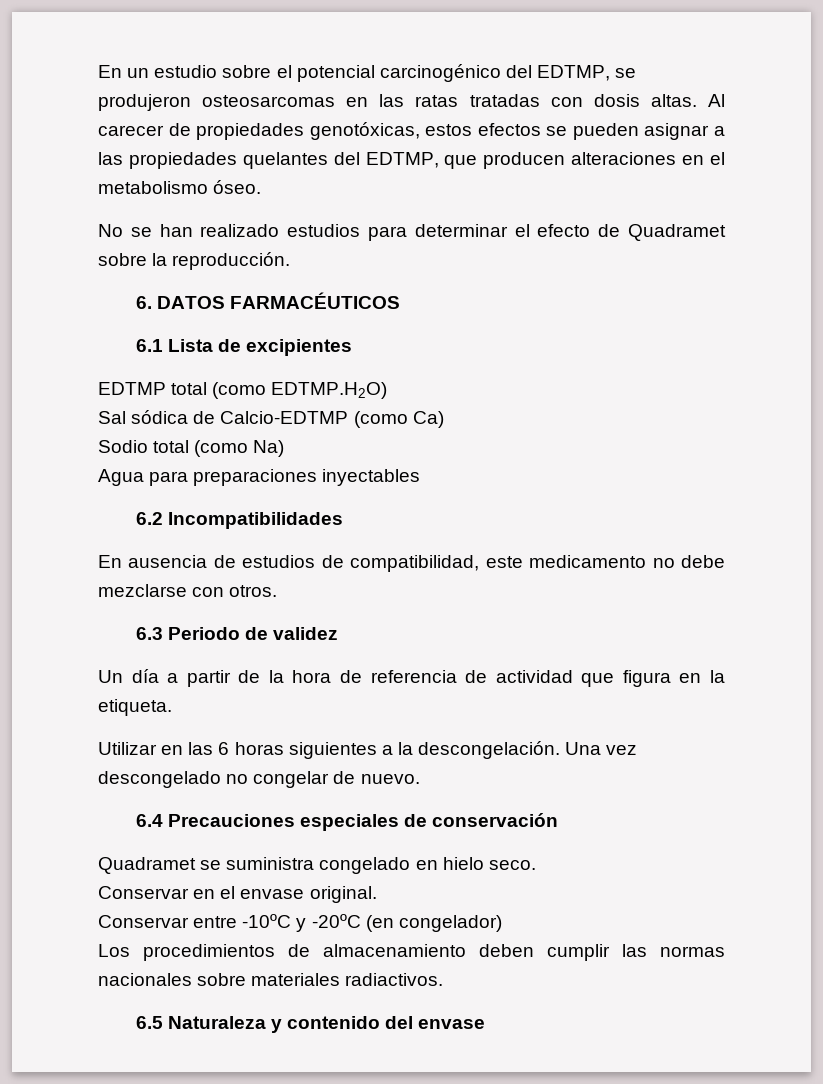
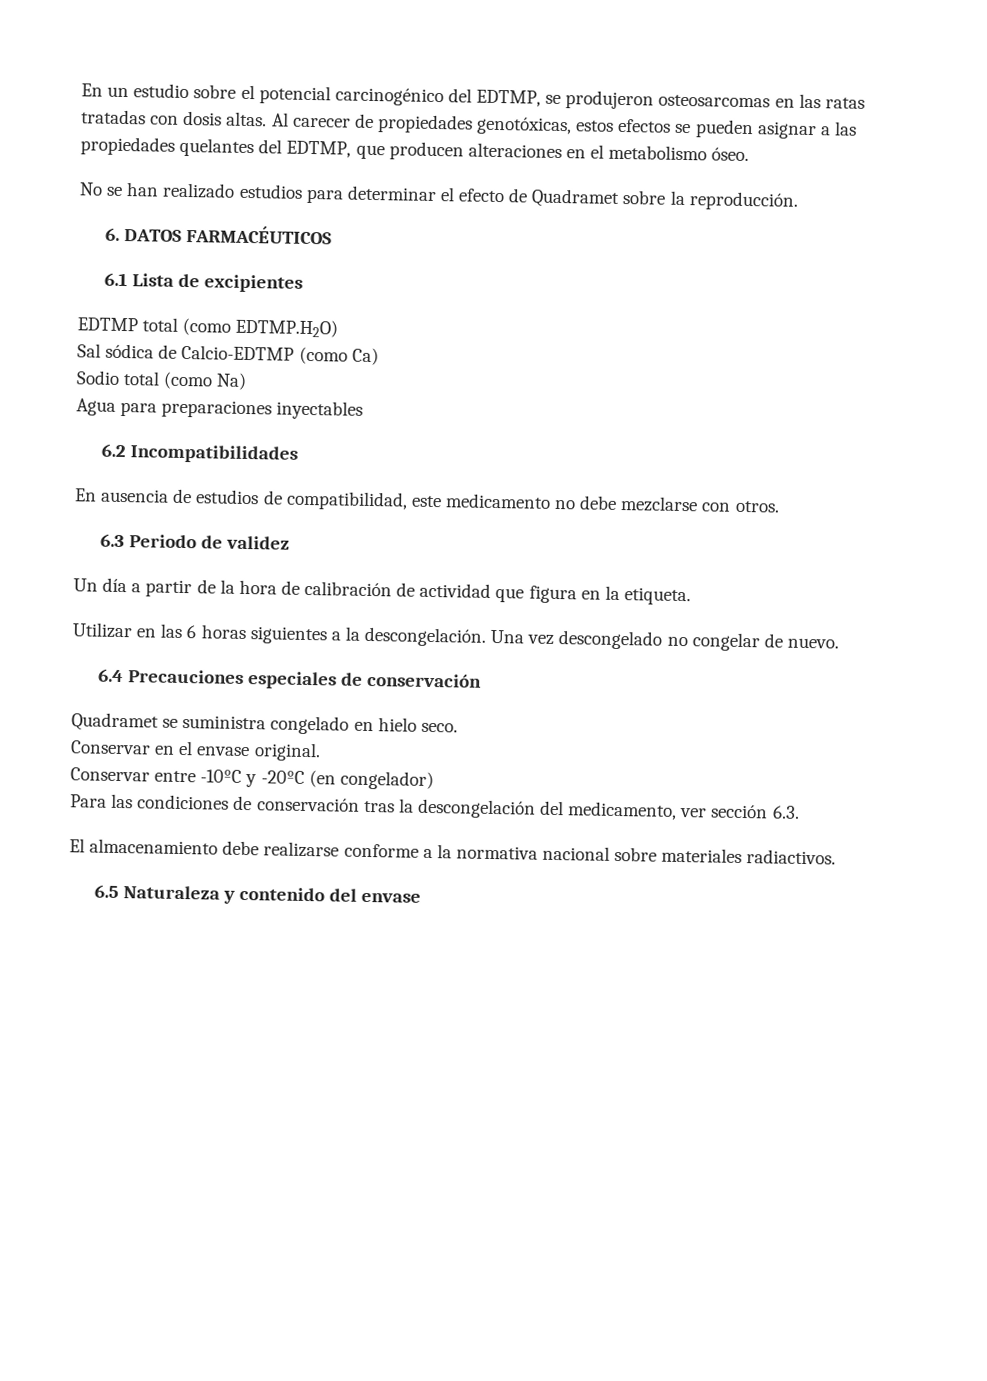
- Un día a partir de la hora de referencia de actividad que figura en la etiqueta.
+ Un día a partir de la hora de calibración de actividad que figura en la etiqueta.
- Los procedimientos de almacenamiento deben cumplir las normas nacionales sobre materiales radiactivos.
+ Para las condiciones de conservación tras la descongelación del medicamento, ver sección 6.3.
+ El almacenamiento debe realizarse conforme a la normativa nacional sobre materiales radiactivos.

